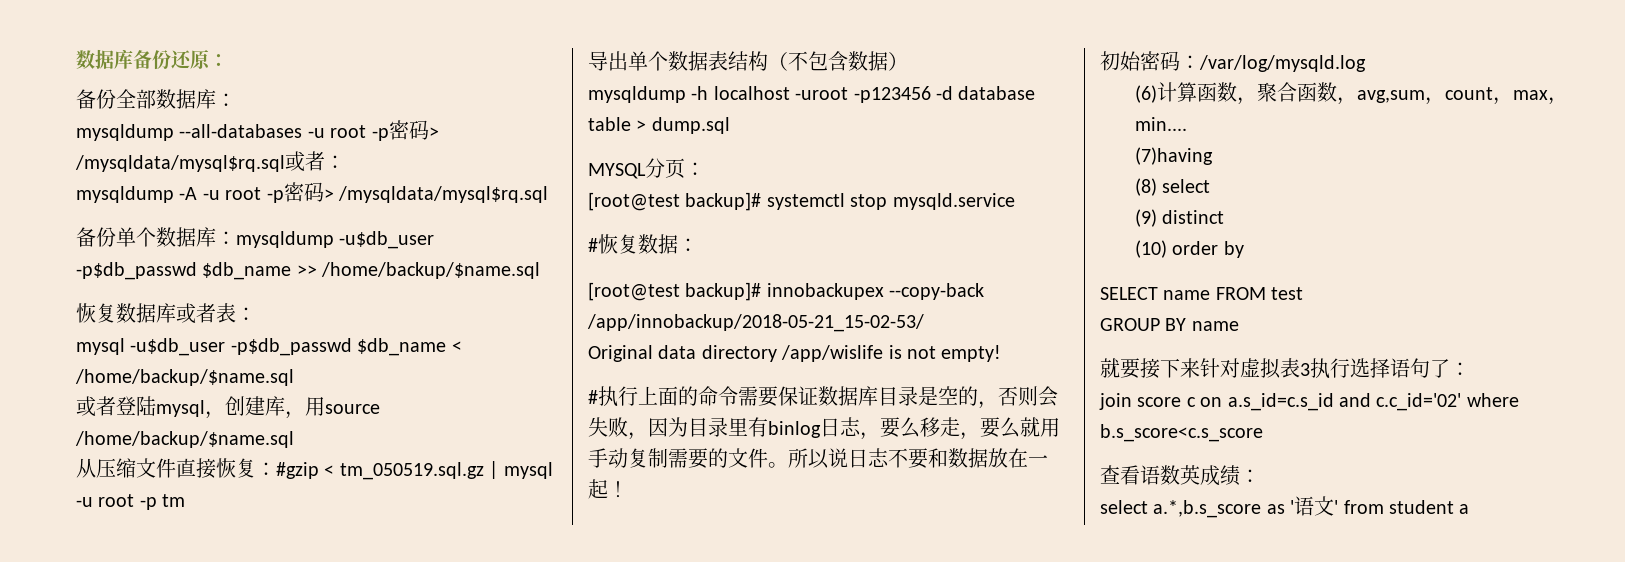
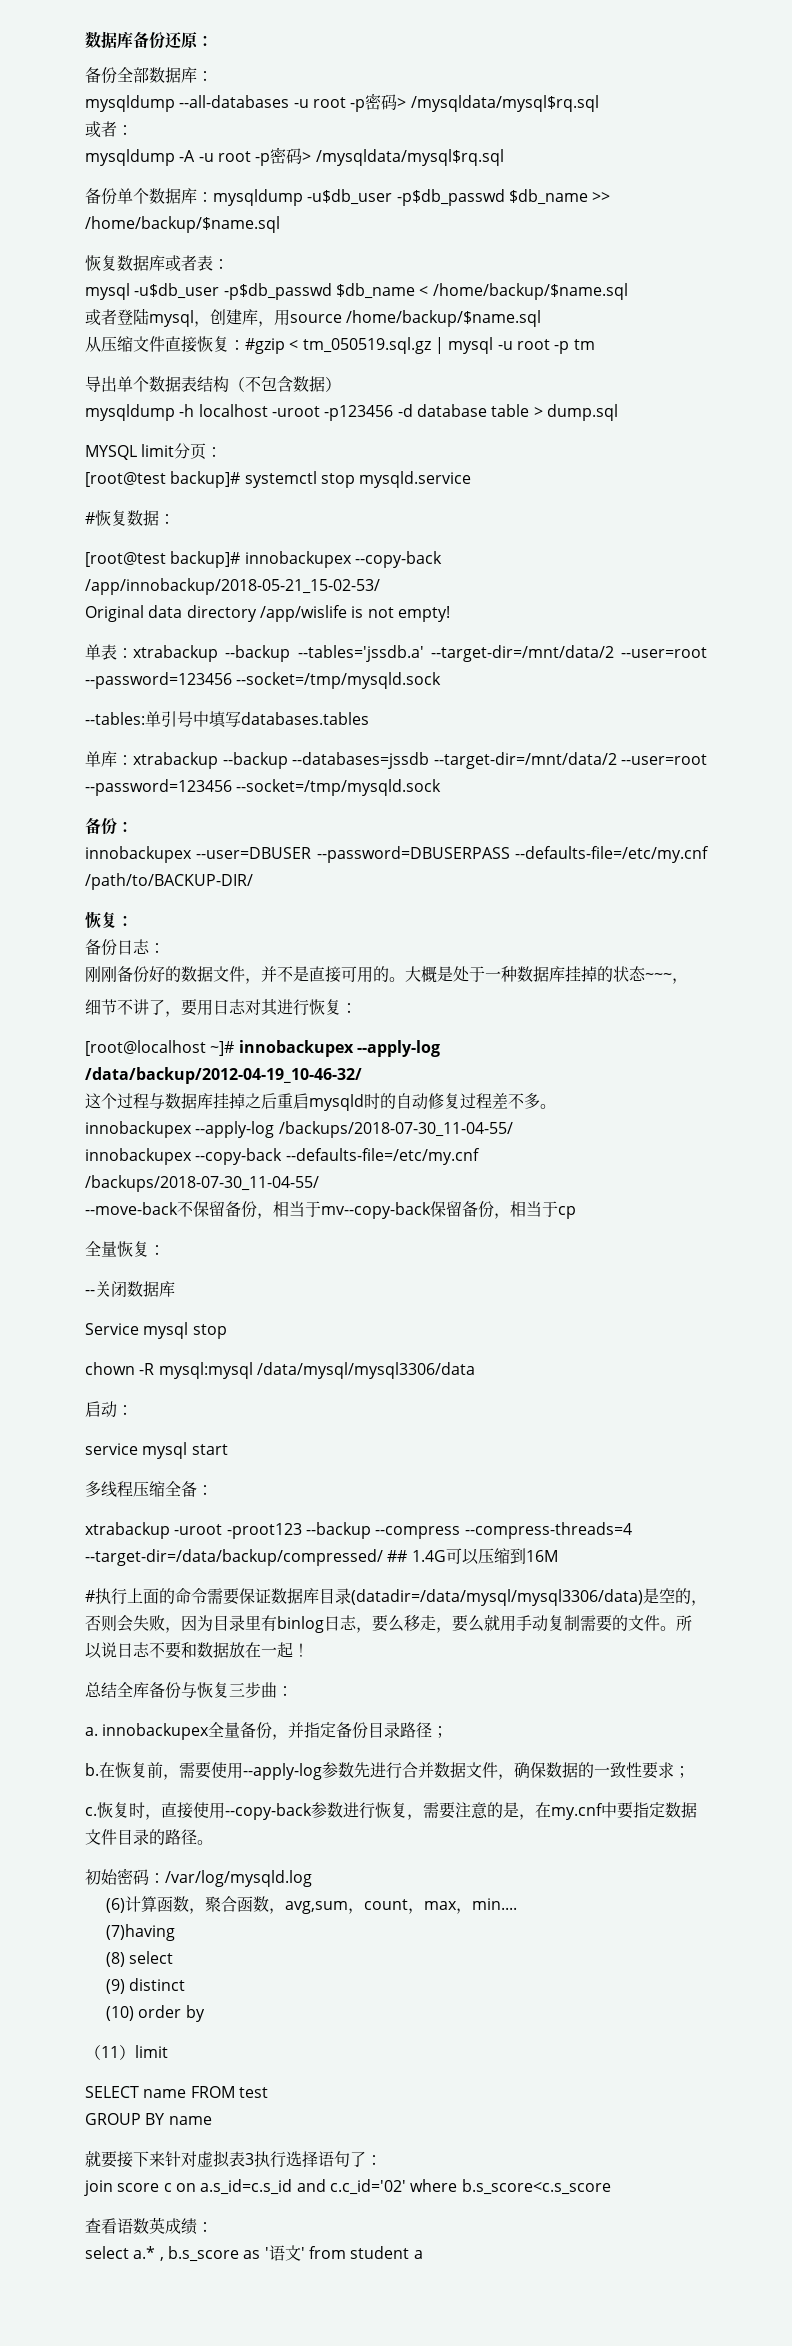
- mysqldump --all-databases -u root -p密码> /mysqldata/mysql$rq.sql或者：
+ mysqldump --all-databases -u root -p密码> /mysqldata/mysql$rq.sql
+ 或者：
- MYSQL分页：
+ MYSQL limit分页：
+ 单表：xtrabackup --backup --tables='jssdb.a' --target-dir=/mnt/data/2 --user=root --password=123456 --socket=/tmp/mysqld.sock
+ --tables:单引号中填写databases.tables
+ 单库：xtrabackup --backup --databases=jssdb --target-dir=/mnt/data/2 --user=root --password=123456 --socket=/tmp/mysqld.sock
+ 备份：
+ innobackupex --user=DBUSER --password=DBUSERPASS --defaults-file=/etc/my.cnf /path/to/BACKUP-DIR/
+ 恢复：
+ 备份日志：
+ 刚刚备份好的数据文件，并不是直接可用的。大概是处于一种数据库挂掉的状态~~~，
+ 细节不讲了，要用日志对其进行恢复：
+ [root@localhost ~]# innobackupex --apply-log /data/backup/2012-04-19_10-46-32/
+ 这个过程与数据库挂掉之后重启mysqld时的自动修复过程差不多。
+ innobackupex --apply-log /backups/2018-07-30_11-04-55/
+ innobackupex --copy-back --defaults-file=/etc/my.cnf /backups/2018-07-30_11-04-55/
+ --move-back不保留备份，相当于mv--copy-back保留备份，相当于cp
+ 全量恢复：
+ --关闭数据库
+ Service mysql stop
+ chown -R mysql:mysql /data/mysql/mysql3306/data
+ 启动：
+ service mysql start
+ 多线程压缩全备：
+ xtrabackup -uroot -proot123 --backup --compress --compress-threads=4 --target-dir=/data/backup/compressed/ ## 1.4G可以压缩到16M
- #执行上面的命令需要保证数据库目录是空的，否则会失败，因为目录里有binlog日志，要么移走，要么就用手动复制需要的文件。
+ #执行上面的命令需要保证数据库目录(datadir=/data/mysql/mysql3306/data)是空的，否则会失败，因为目录里有binlog日志，要么移走，要么就用手动复制需要的文件。
+ 总结全库备份与恢复三步曲：
+ a. innobackupex全量备份，并指定备份目录路径；
+ b.在恢复前，需要使用--apply-log参数先进行合并数据文件，确保数据的一致性要求；
+ c.恢复时，直接使用--copy-back参数进行恢复，需要注意的是，在my.cnf中要指定数据文件目录的路径。
+ （11）limit
- select a.*,b.s_score as '语文' from student a
+ select a.* , b.s_score as '语文' from student a

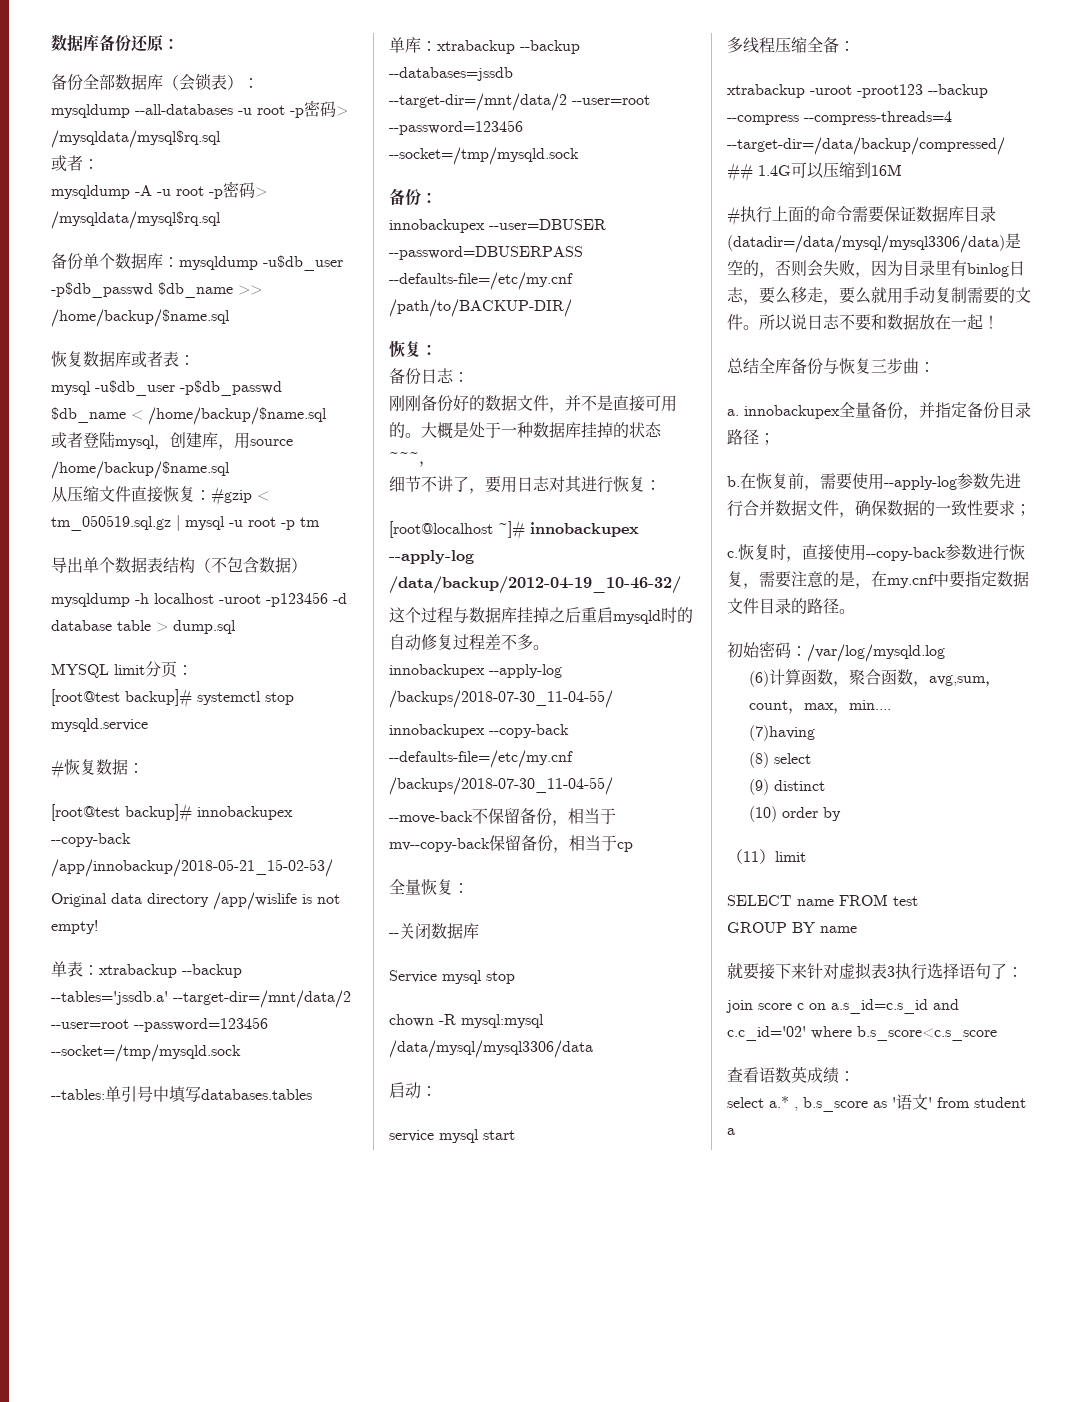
- 备份全部数据库：
+ 备份全部数据库（会锁表）：

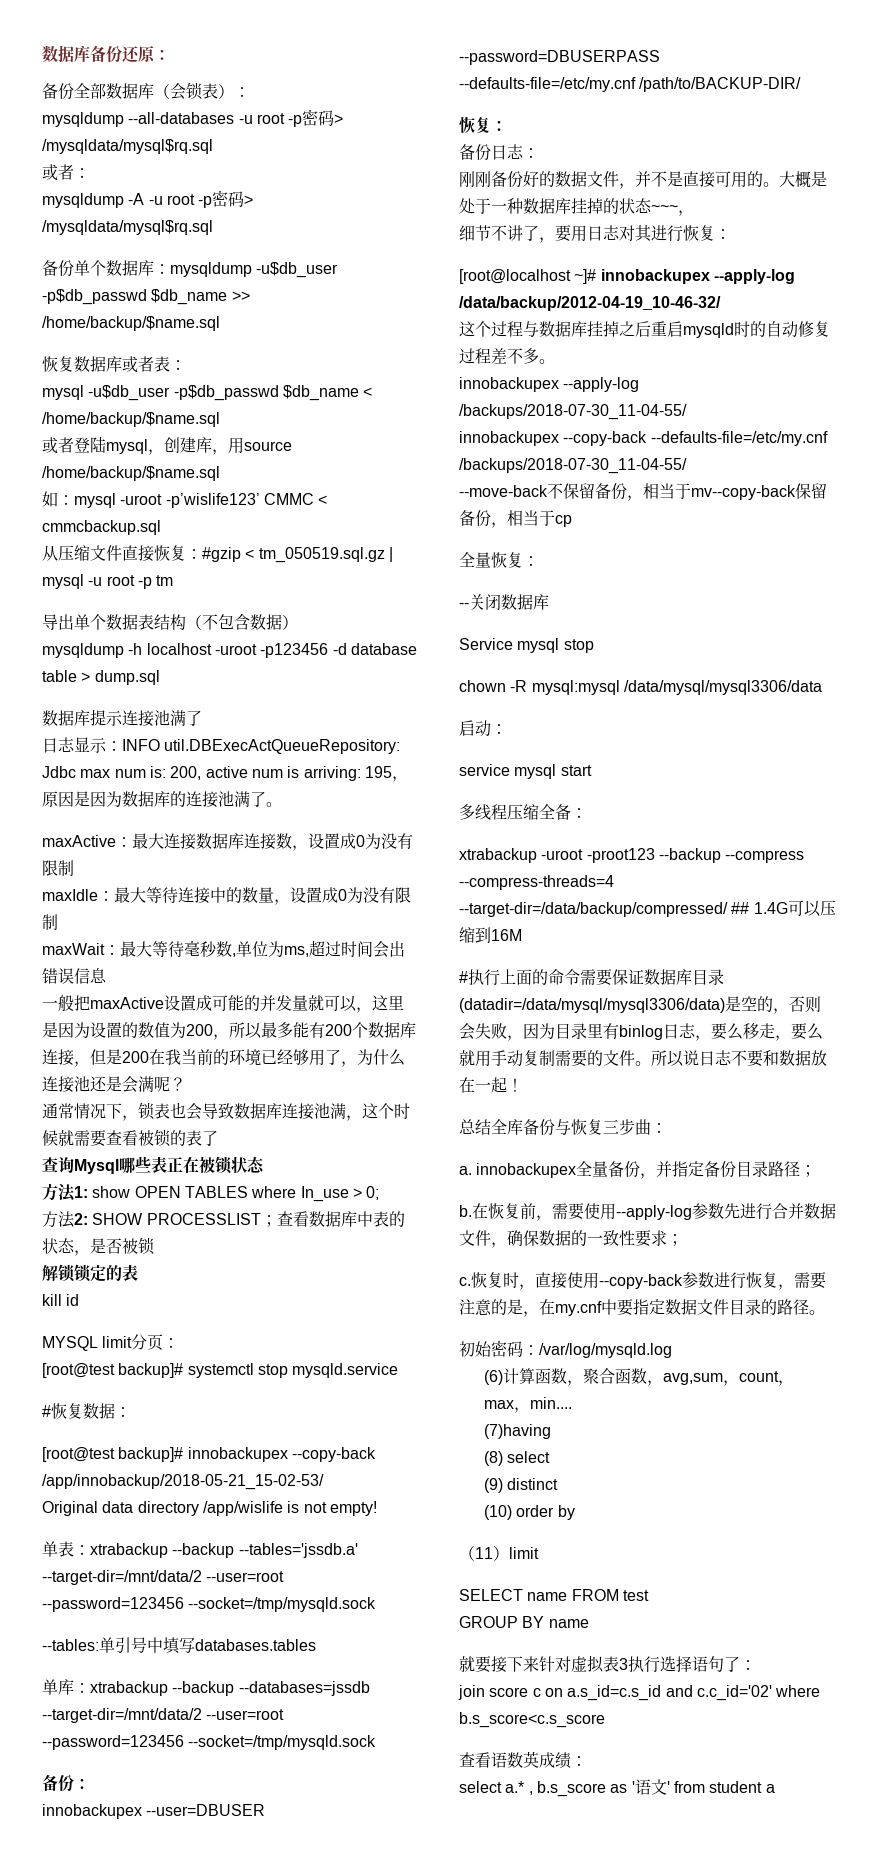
+ 如：mysql -uroot -p’wislife123’ CMMC < cmmcbackup.sql
+ 数据库提示连接池满了
+ 日志显示：INFO util.DBExecActQueueRepository: Jdbc max num is: 200, active num is arriving: 195，原因是因为数据库的连接池满了。
+ maxActive：最大连接数据库连接数，设置成0为没有限制
+ maxIdle：最大等待连接中的数量，设置成0为没有限制
+ maxWait：最大等待毫秒数,单位为ms,超过时间会出错误信息
+ 一般把maxActive设置成可能的并发量就可以，这里是因为设置的数值为200，所以最多能有200个数据库连接，但是200在我当前的环境已经够用了，为什么连接池还是会满呢？
+ 通常情况下，锁表也会导致数据库连接池满，这个时候就需要查看被锁的表了
+ 查询Mysql哪些表正在被锁状态
+ 方法1: show OPEN TABLES where In_use > 0;
+ 方法2: SHOW PROCESSLIST；查看数据库中表的状态，是否被锁
+ 解锁锁定的表
+ kill id

